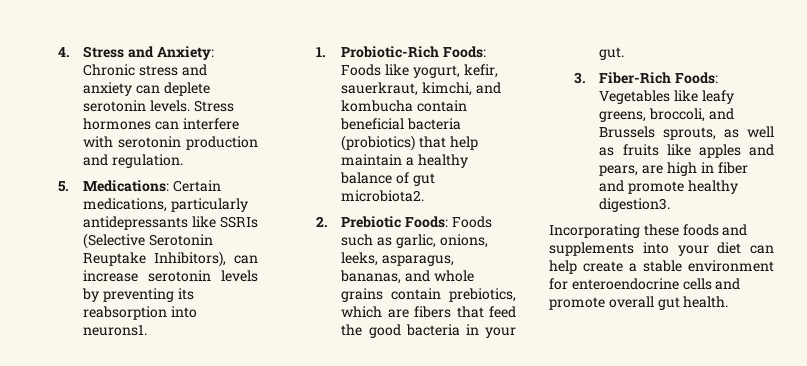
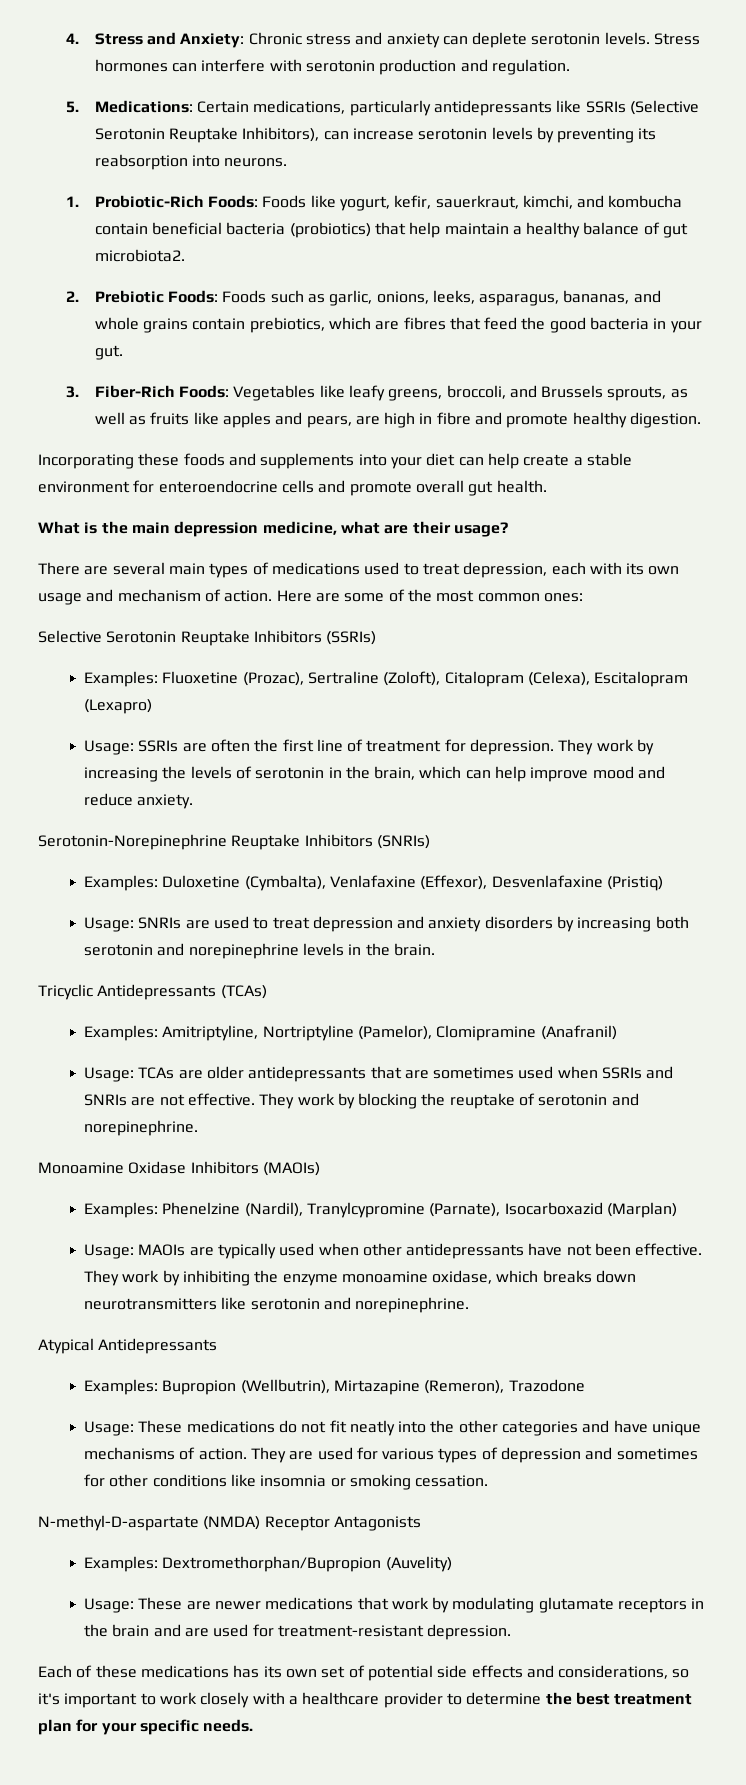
- 5. Medications: Certain medications, particularly antidepressants like SSRIs (Selective Serotonin Reuptake Inhibitors), can increase serotonin levels by preventing its reabsorption into neurons1.
+ 5. Medications: Certain medications, particularly antidepressants like SSRIs (Selective Serotonin Reuptake Inhibitors), can increase serotonin levels by preventing its reabsorption into neurons.
- 2. Prebiotic Foods: Foods such as garlic, onions, leeks, asparagus, bananas, and whole grains contain prebiotics, which are fibers that feed the good bacteria in your gut.
+ 2. Prebiotic Foods: Foods such as garlic, onions, leeks, asparagus, bananas, and whole grains contain prebiotics, which are fibres that feed the good bacteria in your gut.
- 3. Fiber-Rich Foods: Vegetables like leafy greens, broccoli, and Brussels sprouts, as well as fruits like apples and pears, are high in fiber and promote healthy digestion3.
+ 3. Fiber-Rich Foods: Vegetables like leafy greens, broccoli, and Brussels sprouts, as well as fruits like apples and pears, are high in fibre and promote healthy digestion.
+ What is the main depression medicine, what are their usage?
+ There are several main types of medications used to treat depression, each with its own usage and mechanism of action. Here are some of the most common ones:
+ Selective Serotonin Reuptake Inhibitors (SSRIs)
+ Examples: Fluoxetine (Prozac), Sertraline (Zoloft), Citalopram (Celexa), Escitalopram (Lexapro)
+ Usage: SSRIs are often the first line of treatment for depression. They work by increasing the levels of serotonin in the brain, which can help improve mood and reduce anxiety.
+ Serotonin-Norepinephrine Reuptake Inhibitors (SNRIs)
+ Examples: Duloxetine (Cymbalta), Venlafaxine (Effexor), Desvenlafaxine (Pristiq)
+ Usage: SNRIs are used to treat depression and anxiety disorders by increasing both serotonin and norepinephrine levels in the brain.
+ Tricyclic Antidepressants (TCAs)
+ Examples: Amitriptyline, Nortriptyline (Pamelor), Clomipramine (Anafranil)
+ Usage: TCAs are older antidepressants that are sometimes used when SSRIs and SNRIs are not effective. They work by blocking the reuptake of serotonin and norepinephrine.
+ Monoamine Oxidase Inhibitors (MAOIs)
+ Examples: Phenelzine (Nardil), Tranylcypromine (Parnate), Isocarboxazid (Marplan)
+ Usage: MAOIs are typically used when other antidepressants have not been effective. They work by inhibiting the enzyme monoamine oxidase, which breaks down neurotransmitters like serotonin and norepinephrine.
+ Atypical Antidepressants
+ Examples: Bupropion (Wellbutrin), Mirtazapine (Remeron), Trazodone
+ Usage: These medications do not fit neatly into the other categories and have unique mechanisms of action. They are used for various types of depression and sometimes for other conditions like insomnia or smoking cessation.
+ N-methyl-D-aspartate (NMDA) Receptor Antagonists
+ Examples: Dextromethorphan/Bupropion (Auvelity)
+ Usage: These are newer medications that work by modulating glutamate receptors in the brain and are used for treatment-resistant depression.
+ Each of these medications has its own set of potential side effects and considerations, so it's important to work closely with a healthcare provider to determine the best treatment plan for your specific needs.

